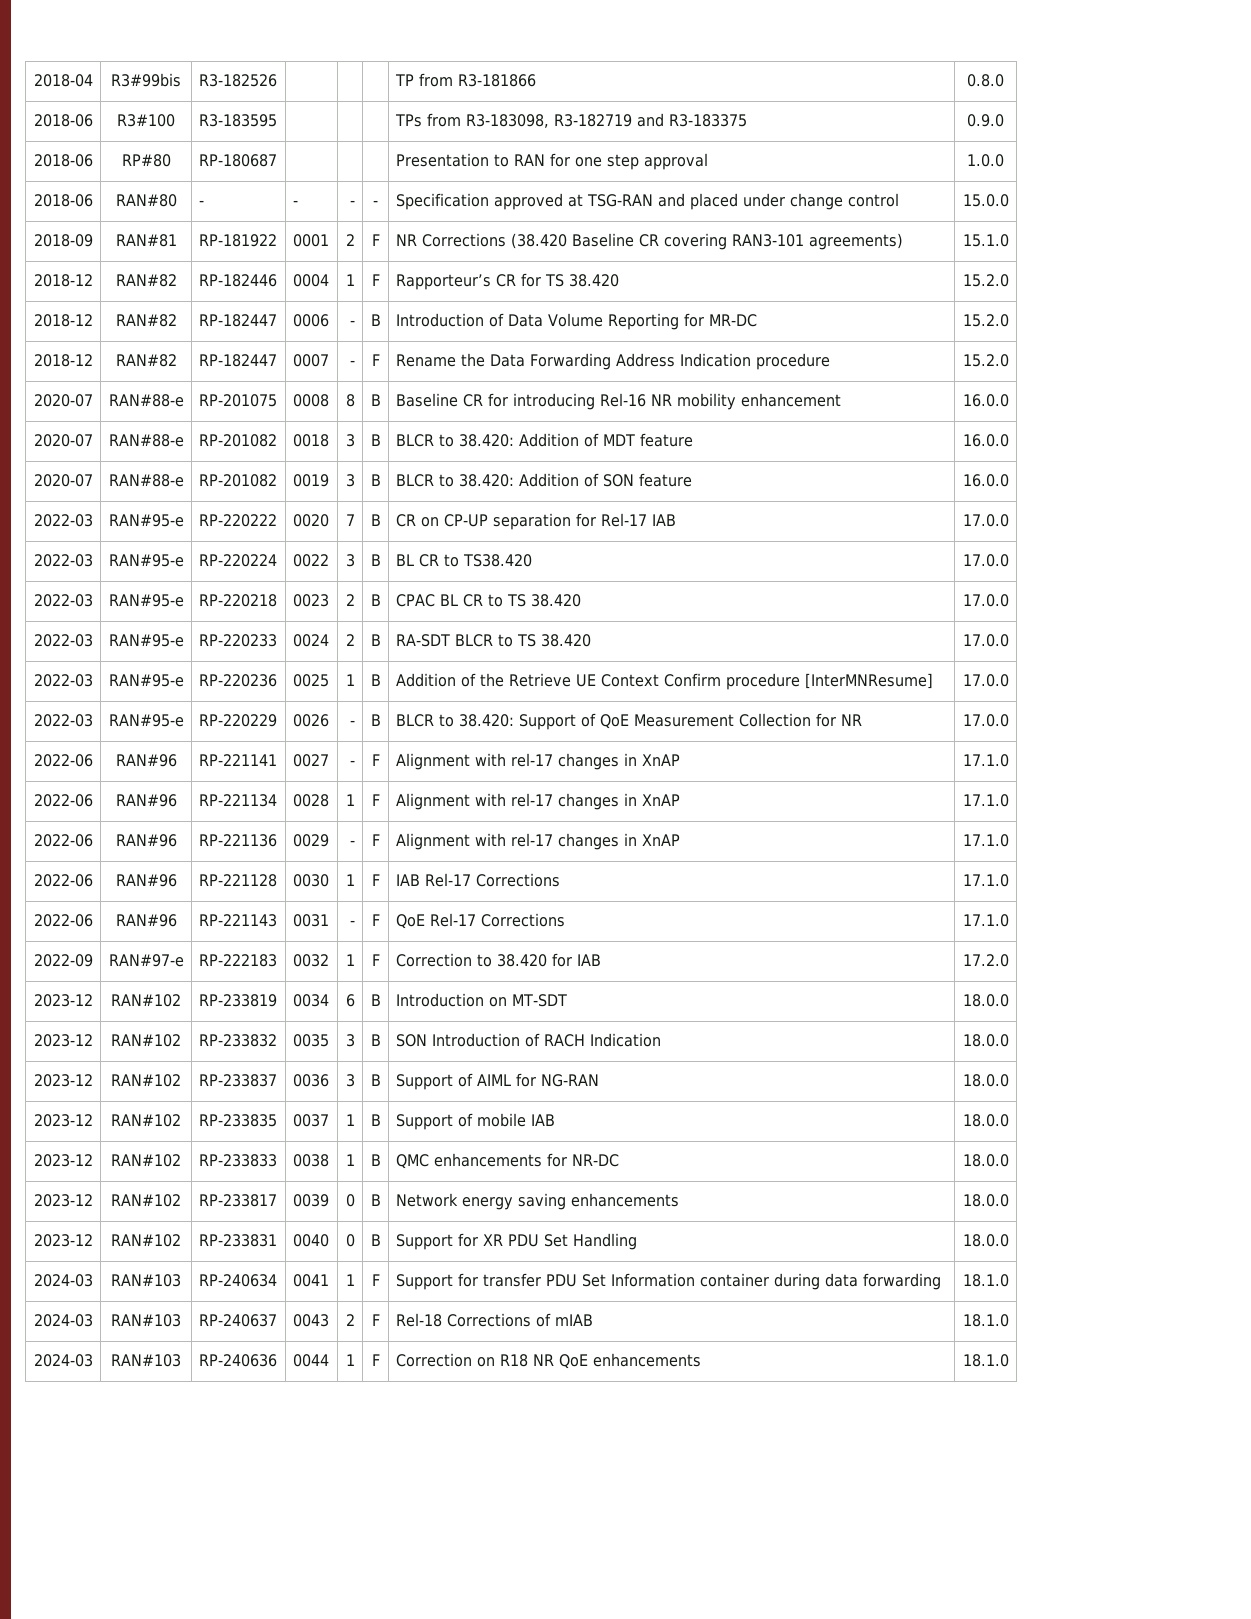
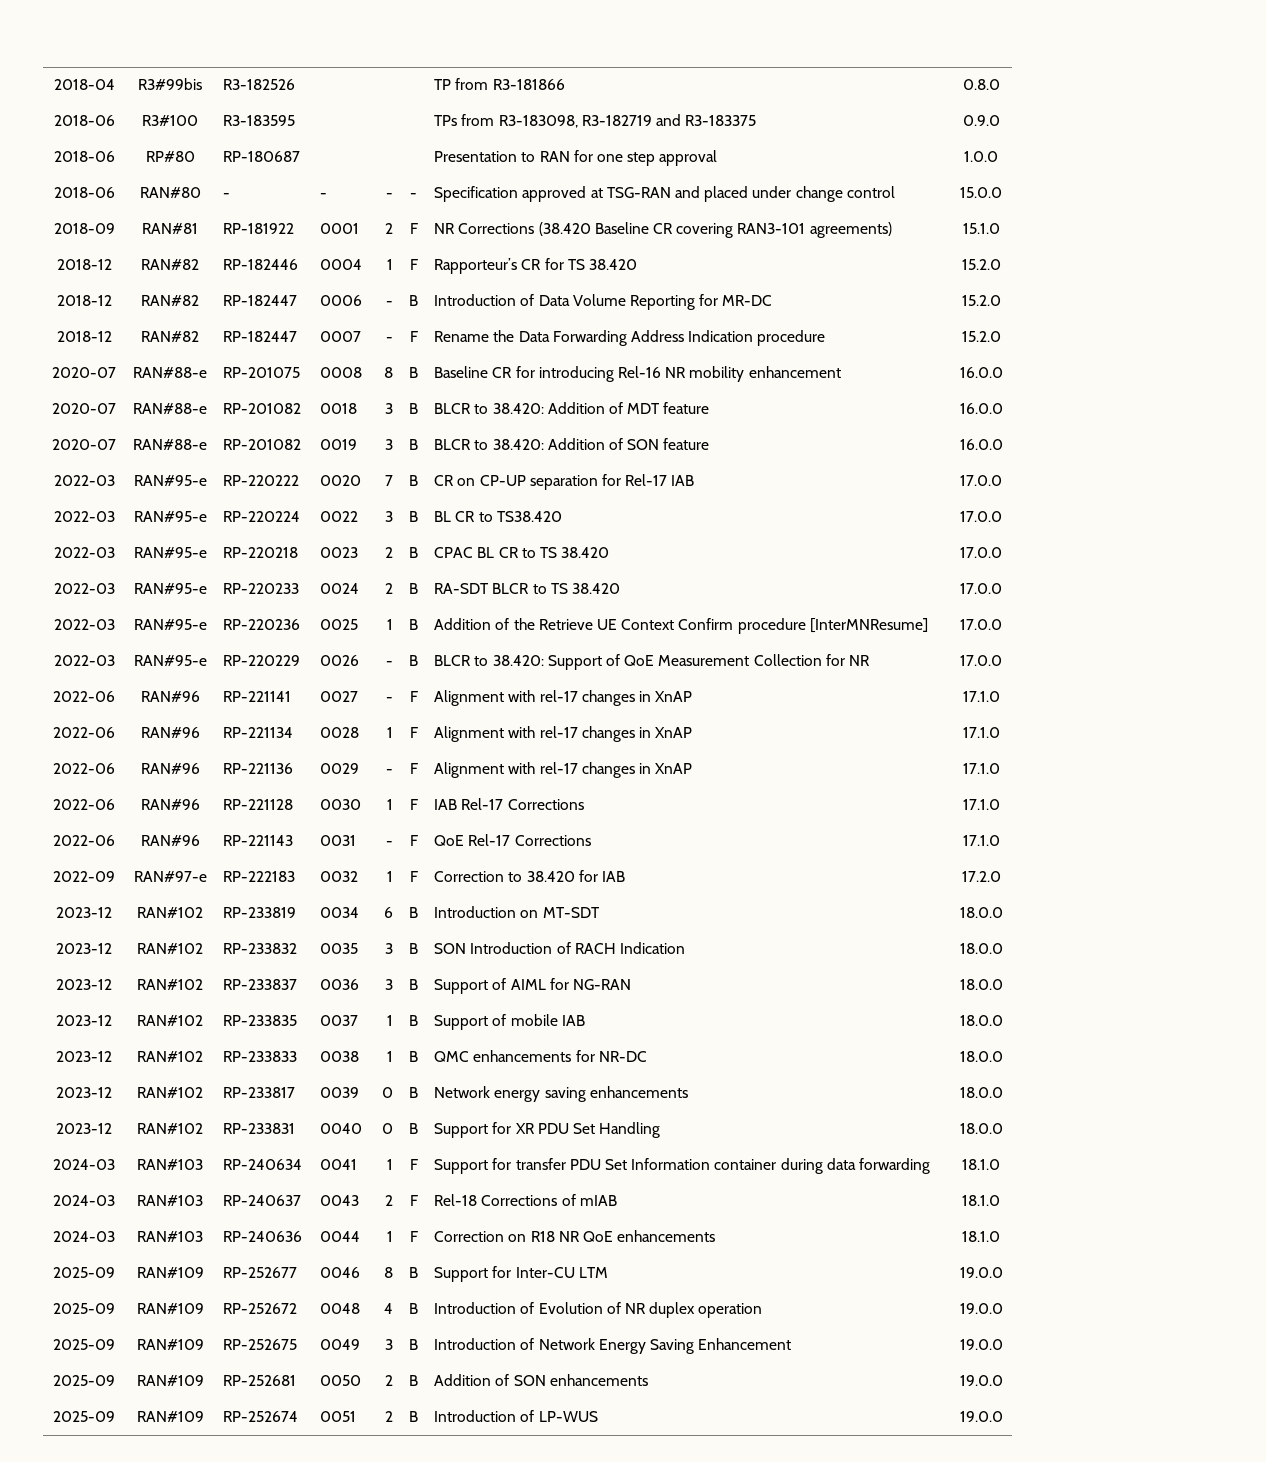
+ 2025-09 | RAN#109 | RP-252677 | 0046 | 8 | B | Support for Inter-CU LTM | 19.0.0
+ 2025-09 | RAN#109 | RP-252672 | 0048 | 4 | B | Introduction of Evolution of NR duplex operation | 19.0.0
+ 2025-09 | RAN#109 | RP-252675 | 0049 | 3 | B | Introduction of Network Energy Saving Enhancement | 19.0.0
+ 2025-09 | RAN#109 | RP-252681 | 0050 | 2 | B | Addition of SON enhancements | 19.0.0
+ 2025-09 | RAN#109 | RP-252674 | 0051 | 2 | B | Introduction of LP-WUS | 19.0.0

